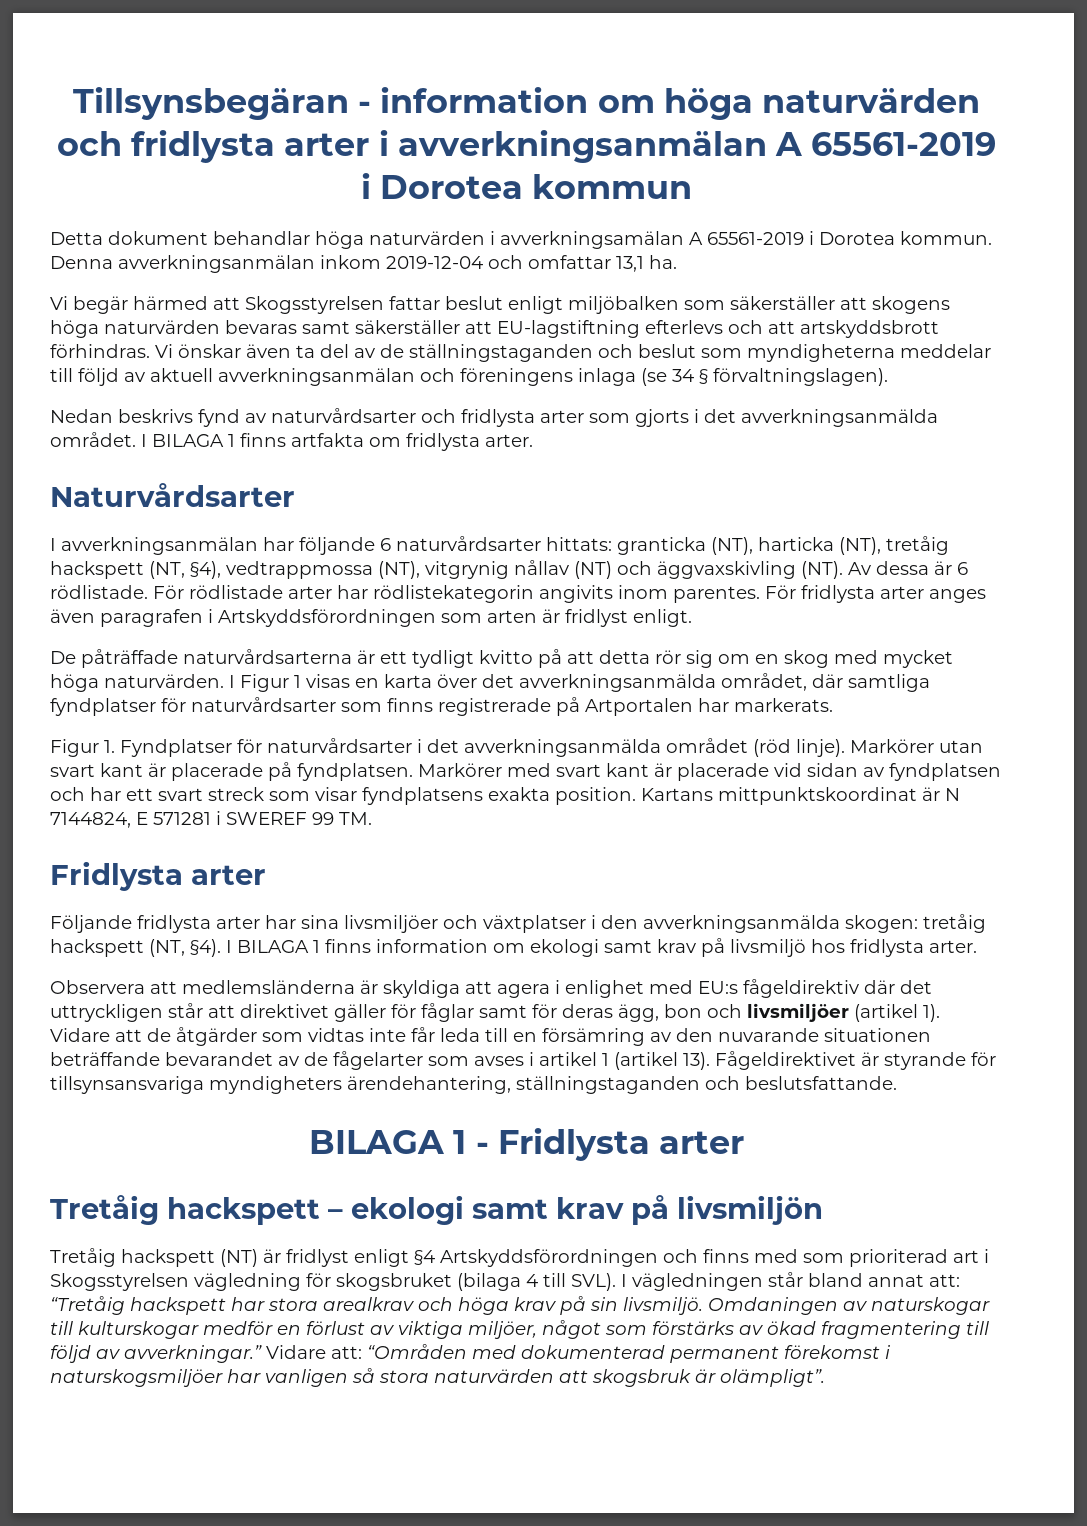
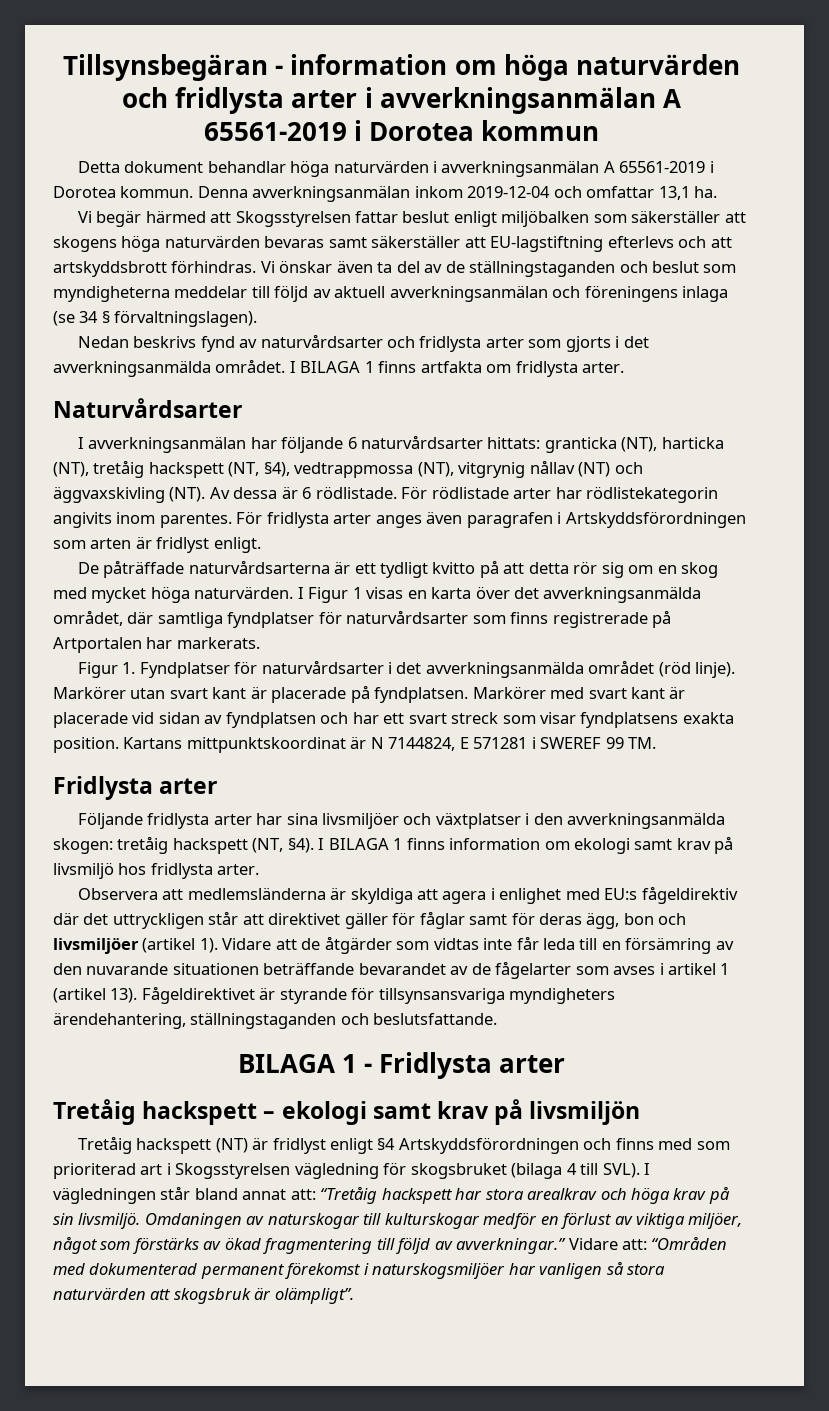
- Detta dokument behandlar höga naturvärden i avverkningsamälan A 65561-2019 i Dorotea kommun.
+ Detta dokument behandlar höga naturvärden i avverkningsanmälan A 65561-2019 i Dorotea kommun.

